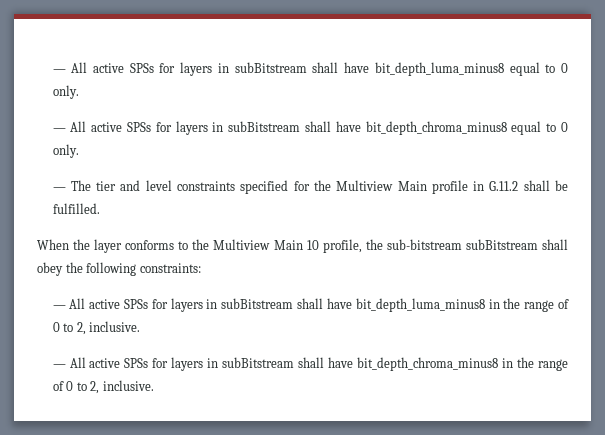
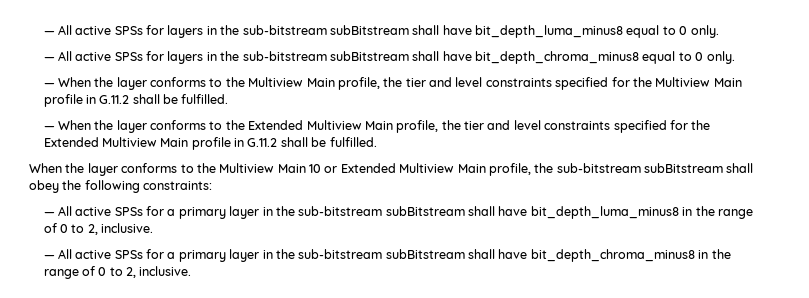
- — All active SPSs for layers in subBitstream shall have bit_depth_luma_minus8 equal to 0 only.
+ — All active SPSs for layers in the sub-bitstream subBitstream shall have bit_depth_luma_minus8 equal to 0 only.
- — All active SPSs for layers in subBitstream shall have bit_depth_chroma_minus8 equal to 0 only.
+ — All active SPSs for layers in the sub-bitstream subBitstream shall have bit_depth_chroma_minus8 equal to 0 only.
- — The tier and level constraints specified for the Multiview Main profile in G.11.2 shall be fulfilled.
+ — When the layer conforms to the Multiview Main profile, the tier and level constraints specified for the Multiview Main profile in G.11.2 shall be fulfilled.
+ — When the layer conforms to the Extended Multiview Main profile, the tier and level constraints specified for the Extended Multiview Main profile in G.11.2 shall be fulfilled.
- When the layer conforms to the Multiview Main 10 profile, the sub-bitstream subBitstream shall obey the following constraints:
+ When the layer conforms to the Multiview Main 10 or Extended Multiview Main profile, the sub-bitstream subBitstream shall obey the following constraints:
- — All active SPSs for layers in subBitstream shall have bit_depth_luma_minus8 in the range of 0 to 2, inclusive.
+ — All active SPSs for a primary layer in the sub-bitstream subBitstream shall have bit_depth_luma_minus8 in the range of 0 to 2, inclusive.
- — All active SPSs for layers in subBitstream shall have bit_depth_chroma_minus8 in the range of 0 to 2, inclusive.
+ — All active SPSs for a primary layer in the sub-bitstream subBitstream shall have bit_depth_chroma_minus8 in the range of 0 to 2, inclusive.

